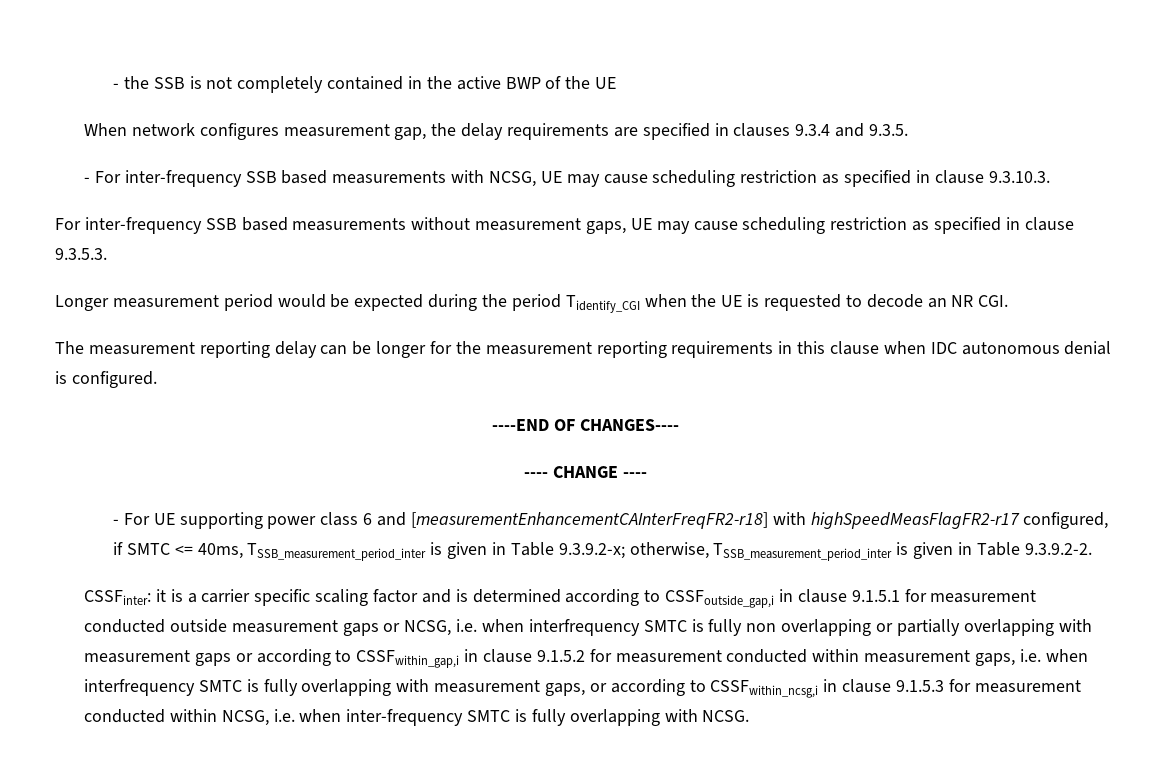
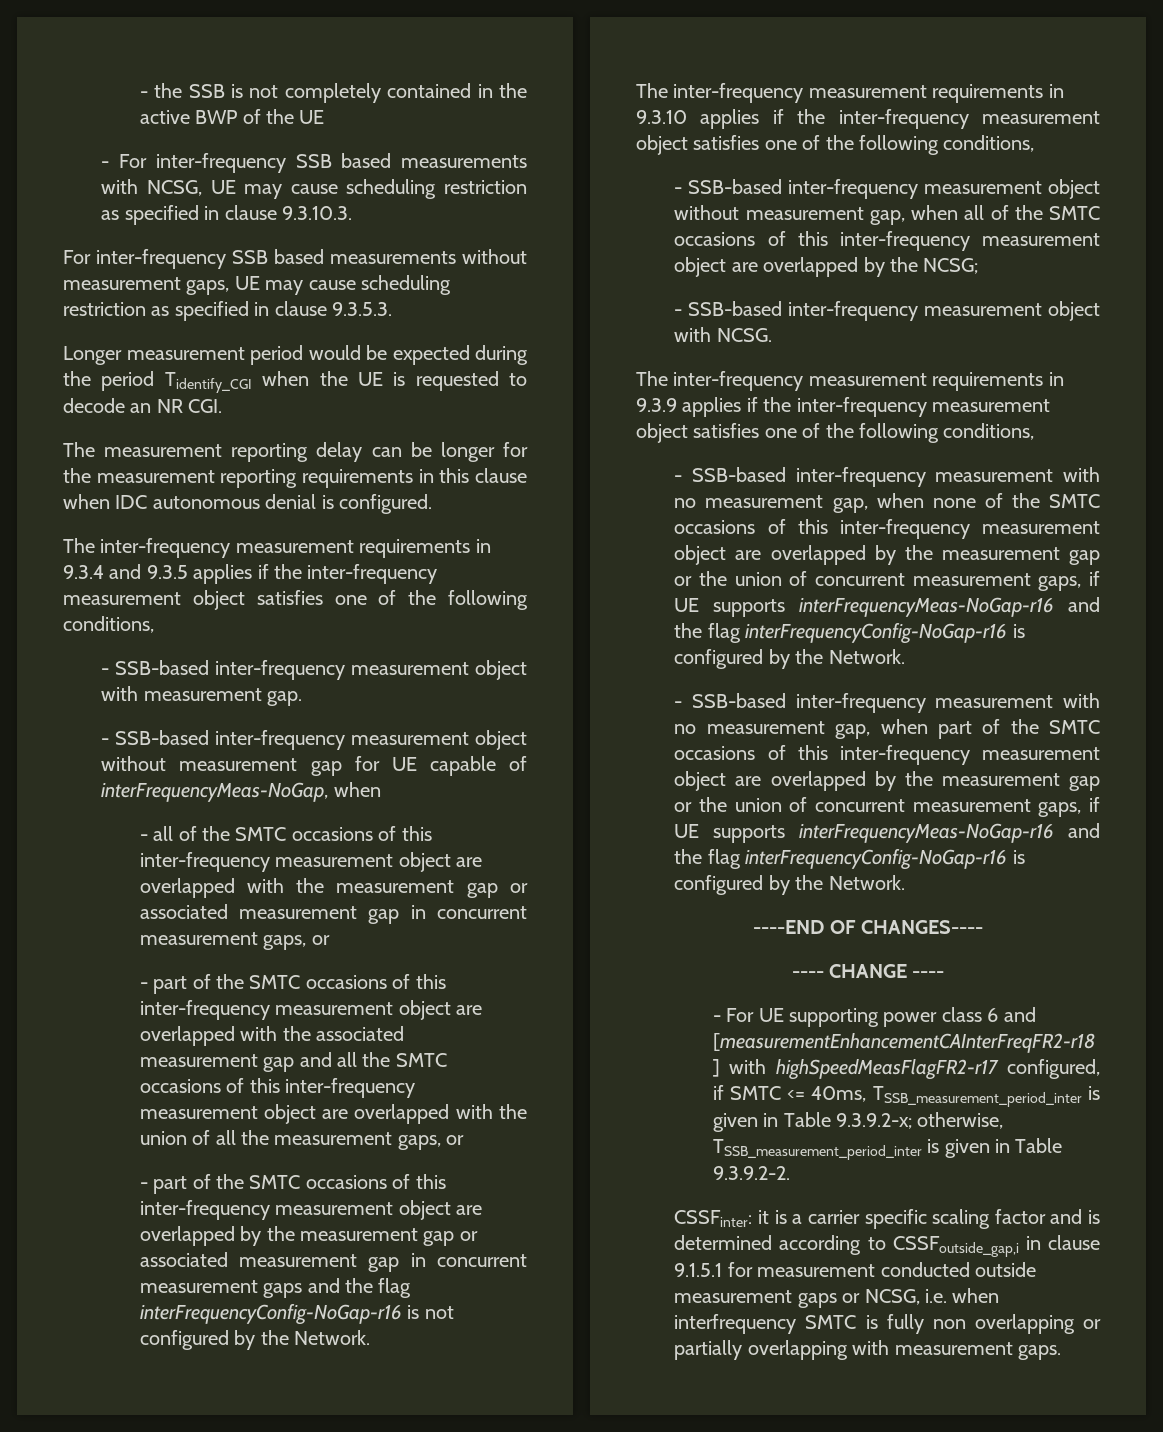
- When network configures measurement gap, the delay requirements are specified in clauses 9.3.4 and 9.3.5.
+ The inter-frequency measurement requirements in 9.3.4 and 9.3.5 applies if the inter-frequency measurement object satisfies one of the following conditions,
+ - SSB-based inter-frequency measurement object with measurement gap.
+ - SSB-based inter-frequency measurement object without measurement gap for UE capable of interFrequencyMeas-NoGap, when
+ - all of the SMTC occasions of this inter-frequency measurement object are overlapped with the measurement gap or associated measurement gap in concurrent measurement gaps, or
+ - part of the SMTC occasions of this inter-frequency measurement object are overlapped with the associated measurement gap and all the SMTC occasions of this inter-frequency measurement object are overlapped with the union of all the measurement gaps, or
+ - part of the SMTC occasions of this inter-frequency measurement object are overlapped by the measurement gap or associated measurement gap in concurrent measurement gaps and the flag interFrequencyConfig-NoGap-r16 is not configured by the Network.
+ The inter-frequency measurement requirements in 9.3.10 applies if the inter-frequency measurement object satisfies one of the following conditions,
+ - SSB-based inter-frequency measurement object without measurement gap, when all of the SMTC occasions of this inter-frequency measurement object are overlapped by the NCSG;
+ - SSB-based inter-frequency measurement object with NCSG.
+ The inter-frequency measurement requirements in 9.3.9 applies if the inter-frequency measurement object satisfies one of the following conditions,
+ - SSB-based inter-frequency measurement with no measurement gap, when none of the SMTC occasions of this inter-frequency measurement object are overlapped by the measurement gap or the union of concurrent measurement gaps, if UE supports interFrequencyMeas-NoGap-r16 and the flag interFrequencyConfig-NoGap-r16 is configured by the Network.
+ - SSB-based inter-frequency measurement with no measurement gap, when part of the SMTC occasions of this inter-frequency measurement object are overlapped by the measurement gap or the union of concurrent measurement gaps, if UE supports interFrequencyMeas-NoGap-r16 and the flag interFrequencyConfig-NoGap-r16 is configured by the Network.
- CSSFinter: it is a carrier specific scaling factor and is determined according to CSSFoutside_gap,i in clause 9.1.5.1 for measurement conducted outside measurement gaps or NCSG, i.e. when interfrequency SMTC is fully non overlapping or partially overlapping with measurement gaps or according to CSSFwithin_gap,i in clause 9.1.5.2 for measurement conducted within measurement gaps, i.e. when interfrequency SMTC is fully overlapping with measurement gaps, or according to CSSFwithin_ncsg,i in clause 9.1.5.3 for measurement conducted within NCSG, i.e. when inter-frequency SMTC is fully overlapping with NCSG.
+ CSSFinter: it is a carrier specific scaling factor and is determined according to CSSFoutside_gap,i in clause 9.1.5.1 for measurement conducted outside measurement gaps or NCSG, i.e. when interfrequency SMTC is fully non overlapping or partially overlapping with measurement gaps.

